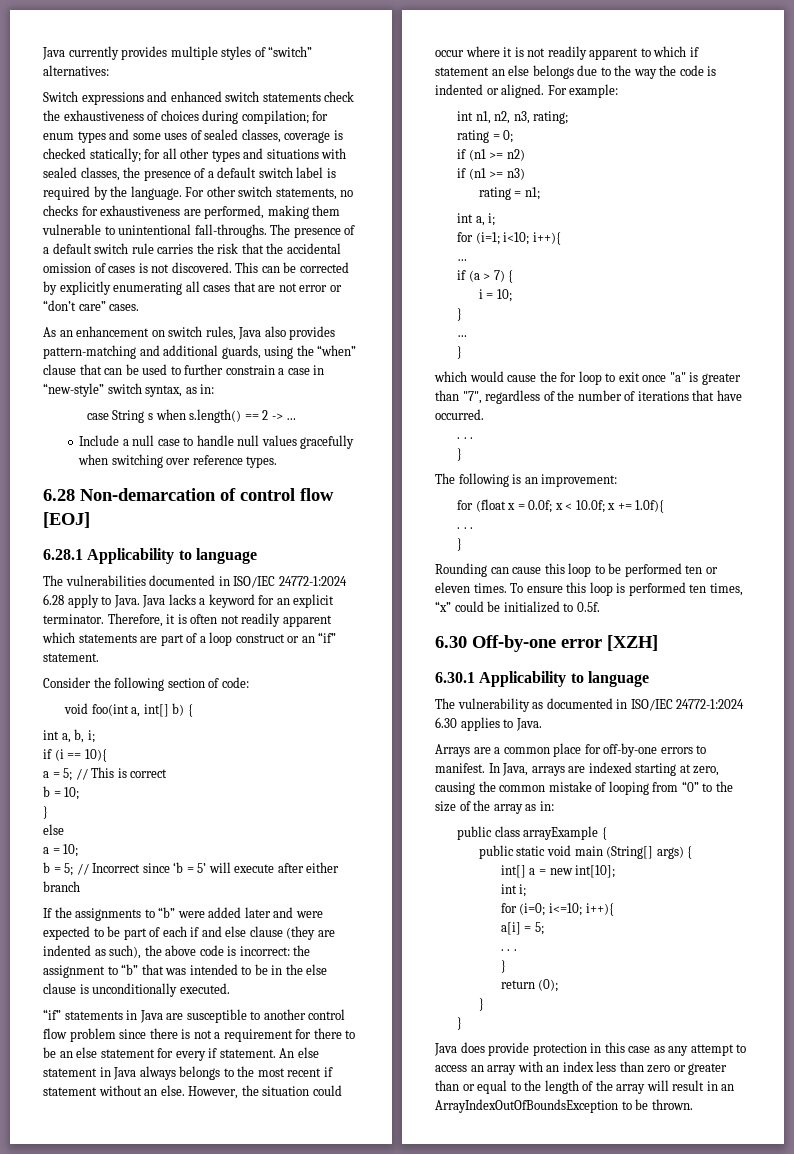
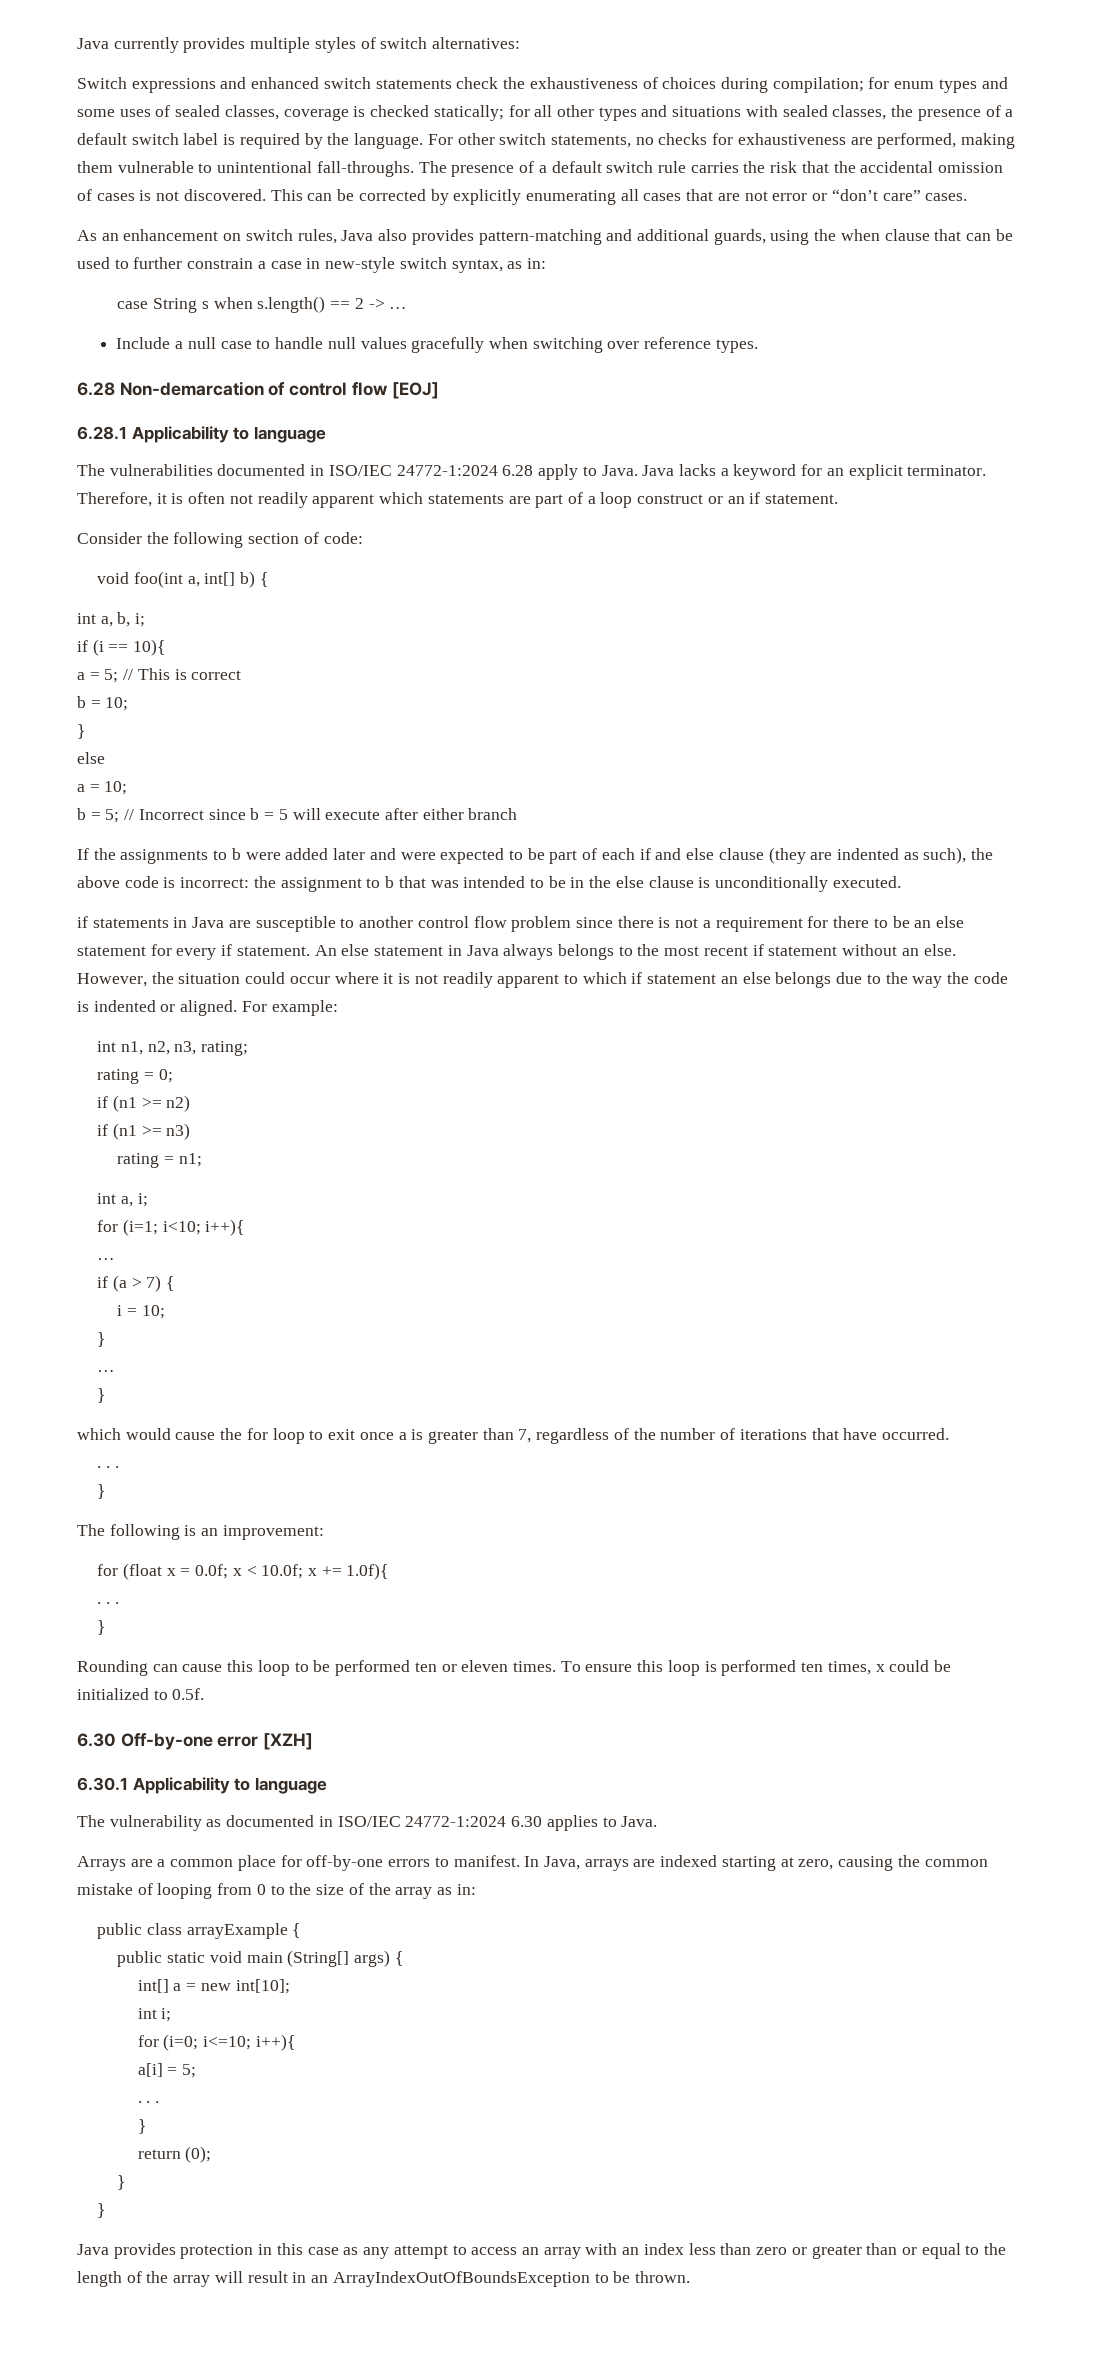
- Java currently provides multiple styles of “switch” alternatives:
+ Java currently provides multiple styles of switch alternatives:
- As an enhancement on switch rules, Java also provides pattern-matching and additional guards, using the “when” clause that can be used to further constrain a case in “new-style” switch syntax, as in:
+ As an enhancement on switch rules, Java also provides pattern-matching and additional guards, using the when clause that can be used to further constrain a case in new-style switch syntax, as in:
- Therefore, it is often not readily apparent which statements are part of a loop construct or an “if” statement.
+ Therefore, it is often not readily apparent which statements are part of a loop construct or an if statement.
- b = 5; // Incorrect since ‘b = 5’ will execute after either branch
+ b = 5; // Incorrect since b = 5 will execute after either branch
- If the assignments to “b” were added later and were expected to be part of each if and else clause (they are indented as such), the above code is incorrect: the assignment to “b” that was intended to be in the else clause is unconditionally executed.
+ If the assignments to b were added later and were expected to be part of each if and else clause (they are indented as such), the above code is incorrect: the assignment to b that was intended to be in the else clause is unconditionally executed.
- “if” statements in Java are susceptible to another control flow problem since there is not a requirement for there to be an else statement for every if statement.
+ if statements in Java are susceptible to another control flow problem since there is not a requirement for there to be an else statement for every if statement.
- which would cause the for loop to exit once "a" is greater than "7", regardless of the number of iterations that have occurred.
+ which would cause the for loop to exit once a is greater than 7, regardless of the number of iterations that have occurred.
- To ensure this loop is performed ten times, “x” could be initialized to 0.5f.
+ To ensure this loop is performed ten times, x could be initialized to 0.5f.
- In Java, arrays are indexed starting at zero, causing the common mistake of looping from “0” to the size of the array as in:
+ In Java, arrays are indexed starting at zero, causing the common mistake of looping from 0 to the size of the array as in:
- Java does provide protection in this case as any attempt to access an array with an index less than zero or greater than or equal to the length of the array will result in an ArrayIndexOutOfBoundsException to be thrown.
+ Java provides protection in this case as any attempt to access an array with an index less than zero or greater than or equal to the length of the array will result in an ArrayIndexOutOfBoundsException to be thrown.

